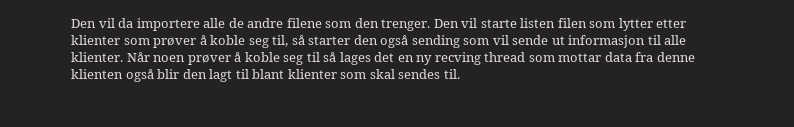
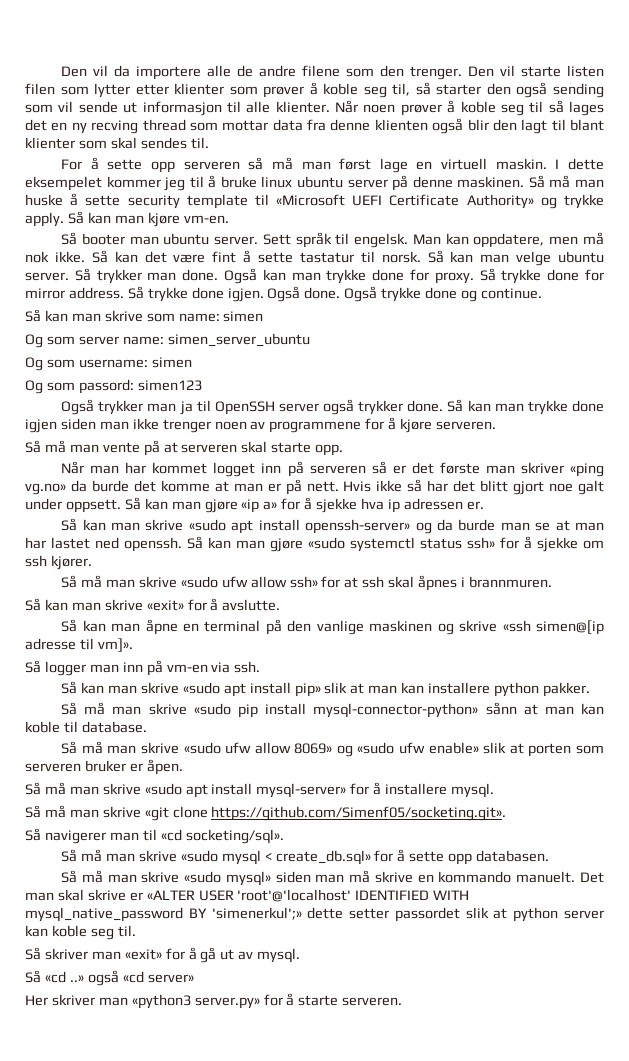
+ For å sette opp serveren så må man først lage en virtuell maskin. I dette eksempelet kommer jeg til å bruke linux ubuntu server på denne maskinen. Så må man huske å sette security template til «Microsoft UEFI Certificate Authority» og trykke apply. Så kan man kjøre vm-en.
+ Så booter man ubuntu server. Sett språk til engelsk. Man kan oppdatere, men må nok ikke. Så kan det være fint å sette tastatur til norsk. Så kan man velge ubuntu server. Så trykker man done. Også kan man trykke done for proxy. Så trykke done for mirror address. Så trykke done igjen. Også done. Også trykke done og continue.
+ Så kan man skrive som name: simen
+ Og som server name: simen_server_ubuntu
+ Og som username: simen
+ Og som passord: simen123
+ Også trykker man ja til OpenSSH server også trykker done. Så kan man trykke done igjen siden man ikke trenger noen av programmene for å kjøre serveren.
+ Så må man vente på at serveren skal starte opp.
+ Når man har kommet logget inn på serveren så er det første man skriver «ping vg.no» da burde det komme at man er på nett. Hvis ikke så har det blitt gjort noe galt under oppsett. Så kan man gjøre «ip a» for å sjekke hva ip adressen er.
+ Så kan man skrive «sudo apt install openssh-server» og da burde man se at man har lastet ned openssh. Så kan man gjøre «sudo systemctl status ssh» for å sjekke om ssh kjører.
+ Så må man skrive «sudo ufw allow ssh» for at ssh skal åpnes i brannmuren.
+ Så kan man skrive «exit» for å avslutte.
+ Så kan man åpne en terminal på den vanlige maskinen og skrive «ssh simen@[ip adresse til vm]».
+ Så logger man inn på vm-en via ssh.
+ Så kan man skrive «sudo apt install pip» slik at man kan installere python pakker.
+ Så må man skrive «sudo pip install mysql-connector-python» sånn at man kan koble til database.
+ Så må man skrive «sudo ufw allow 8069» og «sudo ufw enable» slik at porten som serveren bruker er åpen.
+ Så må man skrive «sudo apt install mysql-server» for å installere mysql.
+ Så må man skrive «git clone https://github.com/Simenf05/socketing.git».
+ Så navigerer man til «cd socketing/sql».
+ Så må man skrive «sudo mysql < create_db.sql» for å sette opp databasen.
+ Så må man skrive «sudo mysql» siden man må skrive en kommando manuelt. Det man skal skrive er «ALTER USER 'root'@'localhost' IDENTIFIED WITH mysql_native_password BY 'simenerkul';» dette setter passordet slik at python server kan koble seg til.
+ Så skriver man «exit» for å gå ut av mysql.
+ Så «cd ..» også «cd server»
+ Her skriver man «python3 server.py» for å starte serveren.

